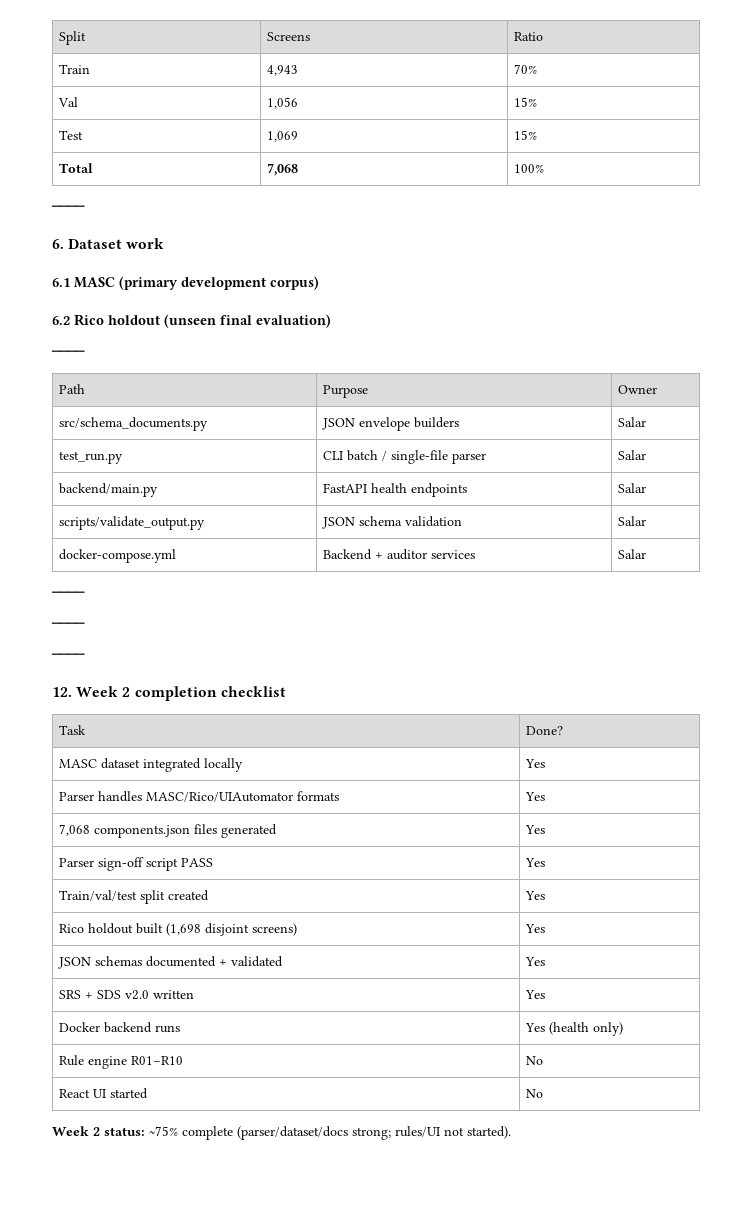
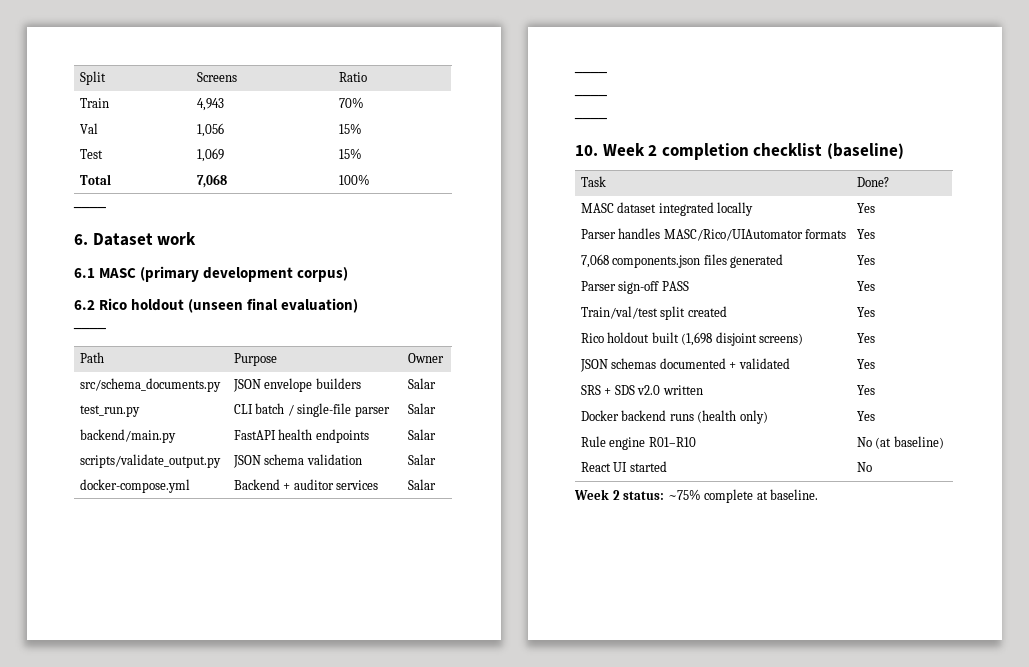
- 12. Week 2 completion checklist
+ 10. Week 2 completion checklist (baseline)
- Parser sign-off script PASS | Yes
+ Parser sign-off PASS | Yes
- Docker backend runs | Yes (health only)
+ Docker backend runs (health only) | Yes
- Rule engine R01–R10 | No
+ Rule engine R01–R10 | No (at baseline)
- Week 2 status: ~75% complete (parser/dataset/docs strong; rules/UI not started).
+ Week 2 status: ~75% complete at baseline.

